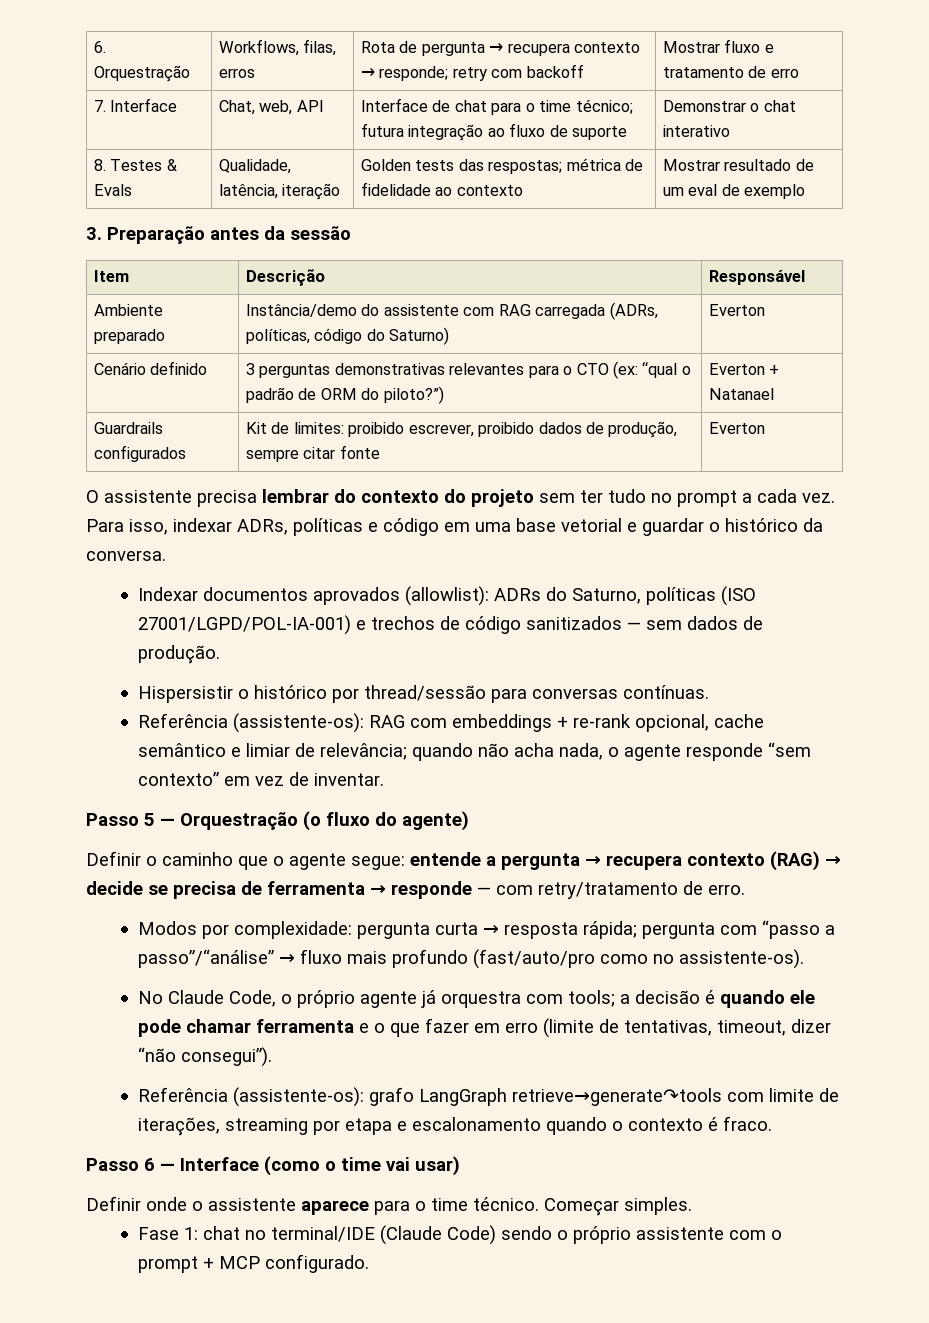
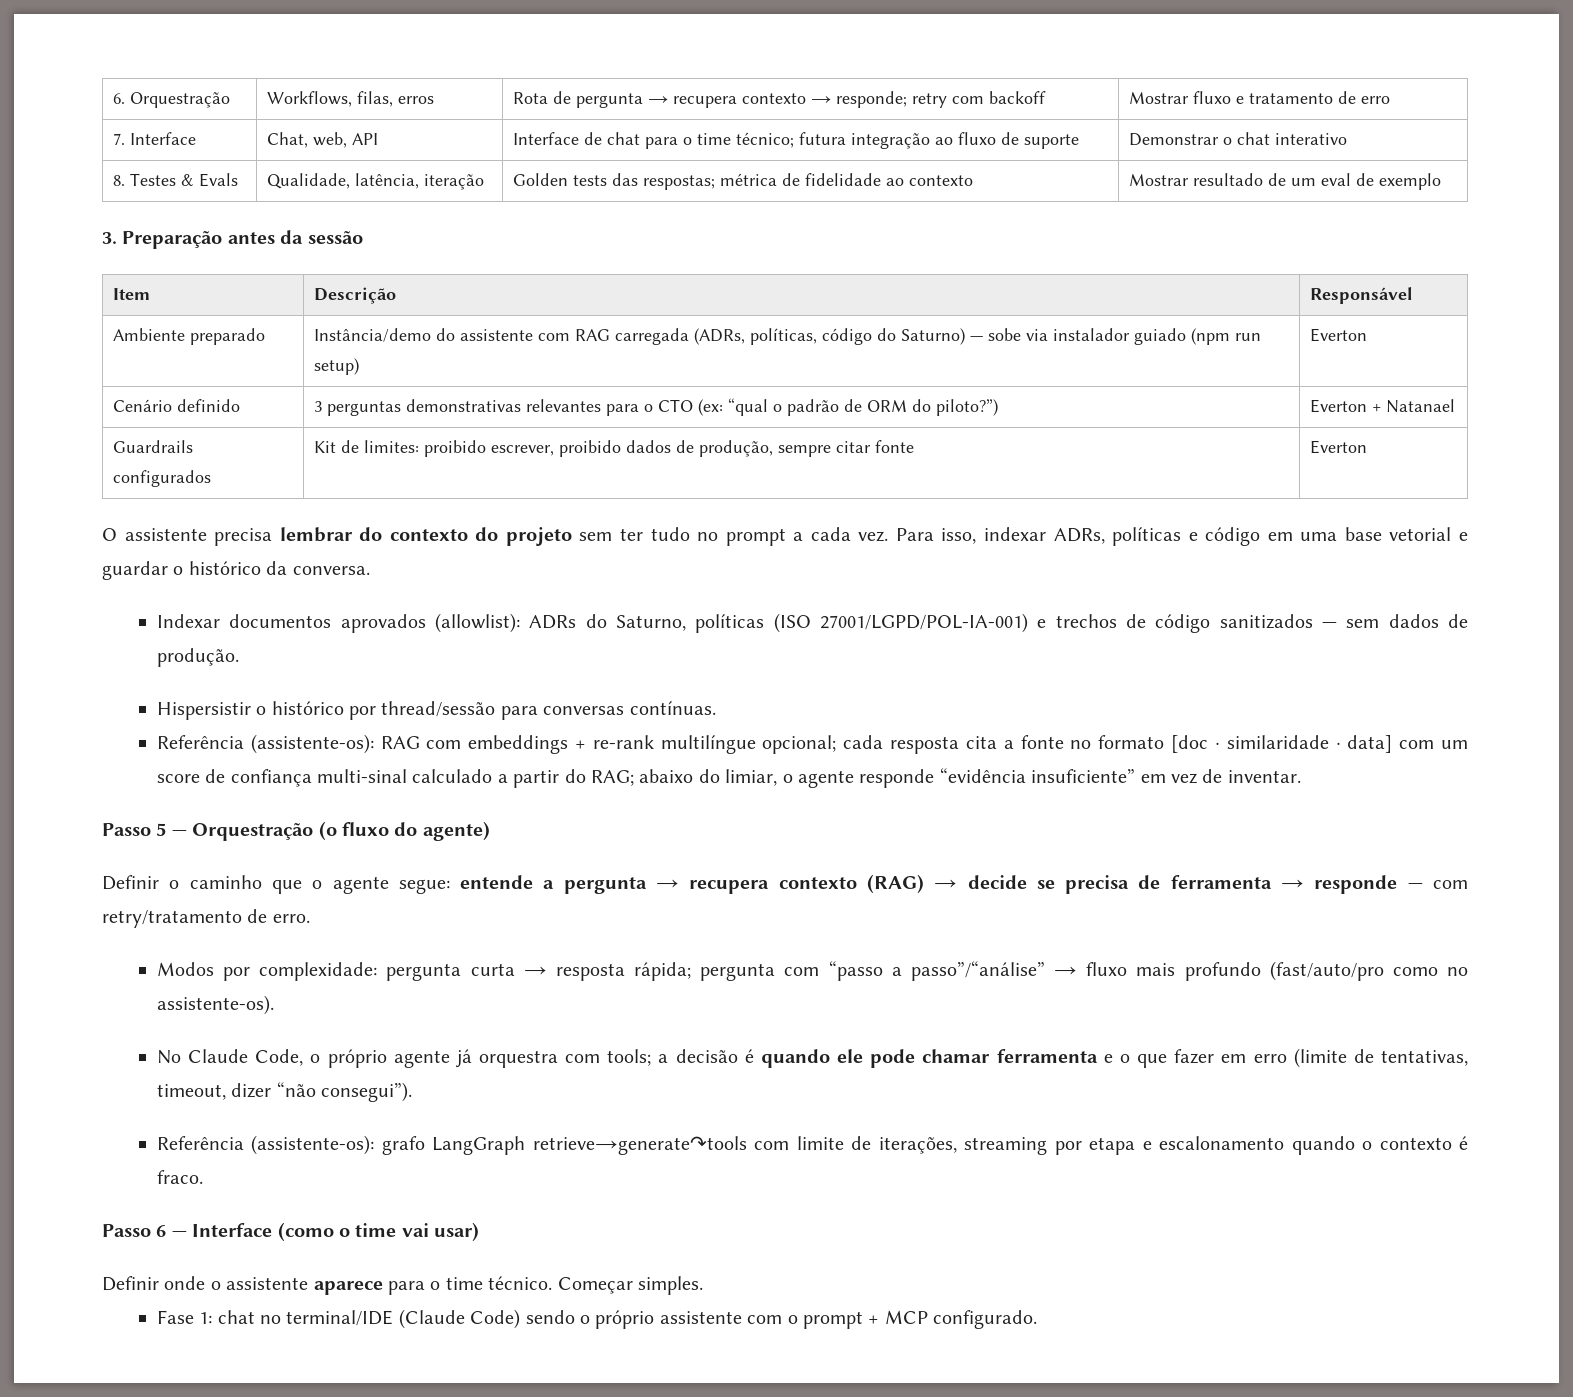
- Ambiente preparado | Instância/demo do assistente com RAG carregada (ADRs, políticas, código do Saturno) | Everton
+ Ambiente preparado | Instância/demo do assistente com RAG carregada (ADRs, políticas, código do Saturno) — sobe via instalador guiado (npm run setup) | Everton
- Referência (assistente-os): RAG com embeddings + re-rank opcional, cache semântico e limiar de relevância; quando não acha nada, o agente responde “sem contexto” em vez de inventar.
+ Referência (assistente-os): RAG com embeddings + re-rank multilíngue opcional; cada resposta cita a fonte no formato [doc · similaridade · data] com um score de confiança multi-sinal calculado a partir do RAG; abaixo do limiar, o agente responde “evidência insuficiente” em vez de inventar.

